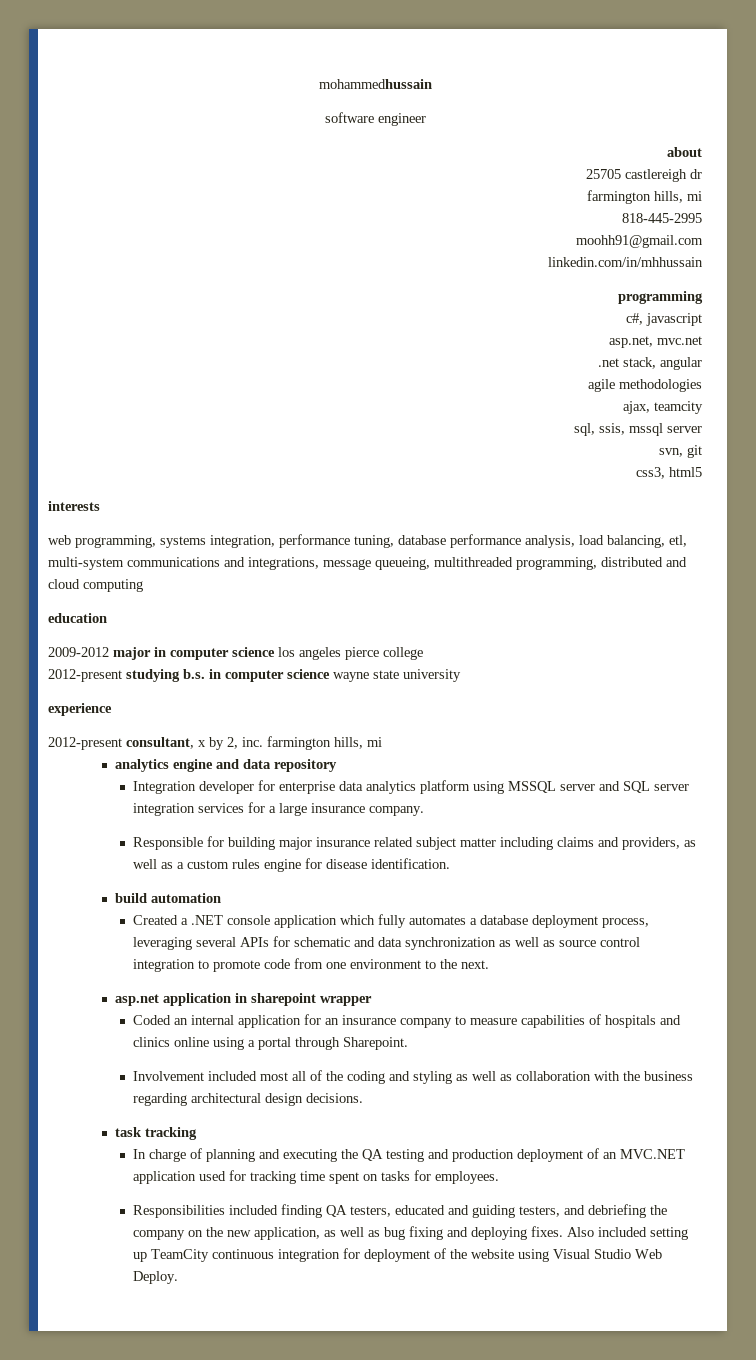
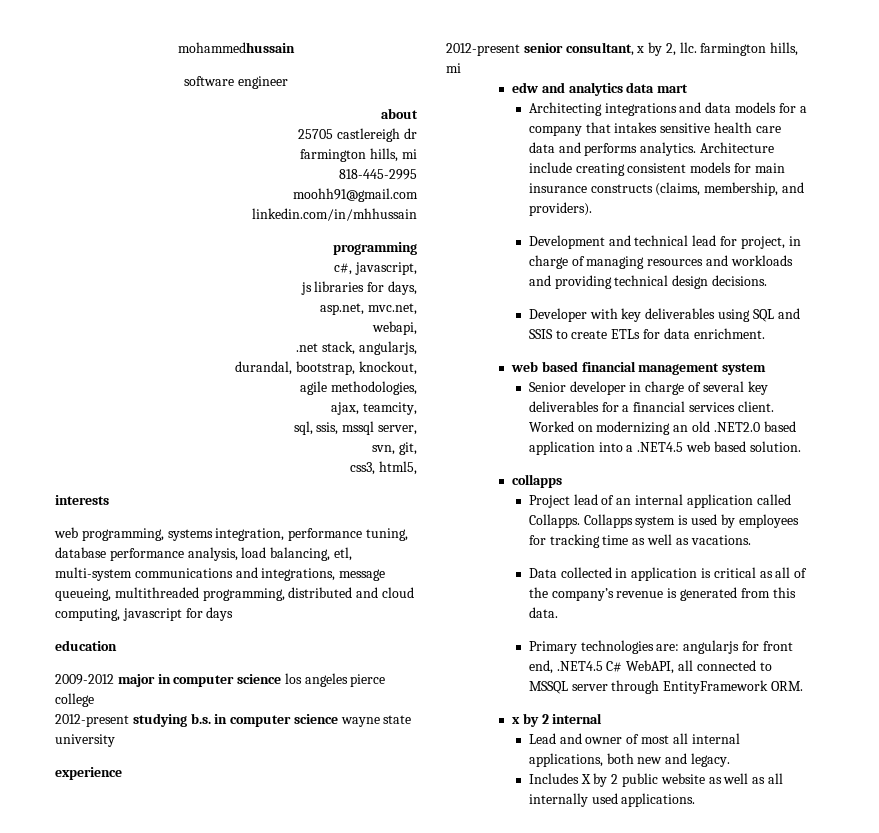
- c#, javascript
+ c#, javascript,
+ js libraries for days,
- asp.net, mvc.net
+ asp.net, mvc.net,
+ webapi,
- .net stack, angular
+ .net stack, angularjs,
+ durandal, bootstrap, knockout,
- agile methodologies
+ agile methodologies,
- ajax, teamcity
+ ajax, teamcity,
- sql, ssis, mssql server
+ sql, ssis, mssql server,
- svn, git
+ svn, git,
- css3, html5
+ css3, html5,
- web programming, systems integration, performance tuning, database performance analysis, load balancing, etl, multi-system communications and integrations, message queueing, multithreaded programming, distributed and cloud computing
+ web programming, systems integration, performance tuning, database performance analysis, load balancing, etl, multi-system communications and integrations, message queueing, multithreaded programming, distributed and cloud computing, javascript for days
- 2012-present consultant, x by 2, inc. farmington hills, mi
- analytics engine and data repository
- Integration developer for enterprise data analytics platform using MSSQL server and SQL server integration services for a large insurance company.
- Responsible for building major insurance related subject matter including claims and providers, as well as a custom rules engine for disease identification.
- build automation
- Created a .NET console application which fully automates a database deployment process, leveraging several APIs for schematic and data synchronization as well as source control integration to promote code from one environment to the next.
- asp.net application in sharepoint wrapper
- Coded an internal application for an insurance company to measure capabilities of hospitals and clinics online using a portal through Sharepoint.
- Involvement included most all of the coding and styling as well as collaboration with the business regarding architectural design decisions.
- task tracking
- In charge of planning and executing the QA testing and production deployment of an MVC.NET application used for tracking time spent on tasks for employees.
- Responsibilities included finding QA testers, educated and guiding testers, and debriefing the company on the new application, as well as bug fixing and deploying fixes. Also included setting up TeamCity continuous integration for deployment of the website using Visual Studio Web Deploy.
+ 2012-present senior consultant, x by 2, llc. farmington hills, mi
+ edw and analytics data mart
+ Architecting integrations and data models for a company that intakes sensitive health care data and performs analytics. Architecture include creating consistent models for main insurance constructs (claims, membership, and providers).
+ Development and technical lead for project, in charge of managing resources and workloads and providing technical design decisions.
+ Developer with key deliverables using SQL and SSIS to create ETLs for data enrichment.
+ web based financial management system
+ Senior developer in charge of several key deliverables for a financial services client. Worked on modernizing an old .NET2.0 based application into a .NET4.5 web based solution.
+ collapps
+ Project lead of an internal application called Collapps. Collapps system is used by employees for tracking time as well as vacations.
+ Data collected in application is critical as all of the company’s revenue is generated from this data.
+ Primary technologies are: angularjs for front end, .NET4.5 C# WebAPI, all connected to MSSQL server through EntityFramework ORM.
+ x by 2 internal
+ Lead and owner of most all internal applications, both new and legacy.
+ Includes X by 2 public website as well as all internally used applications.

